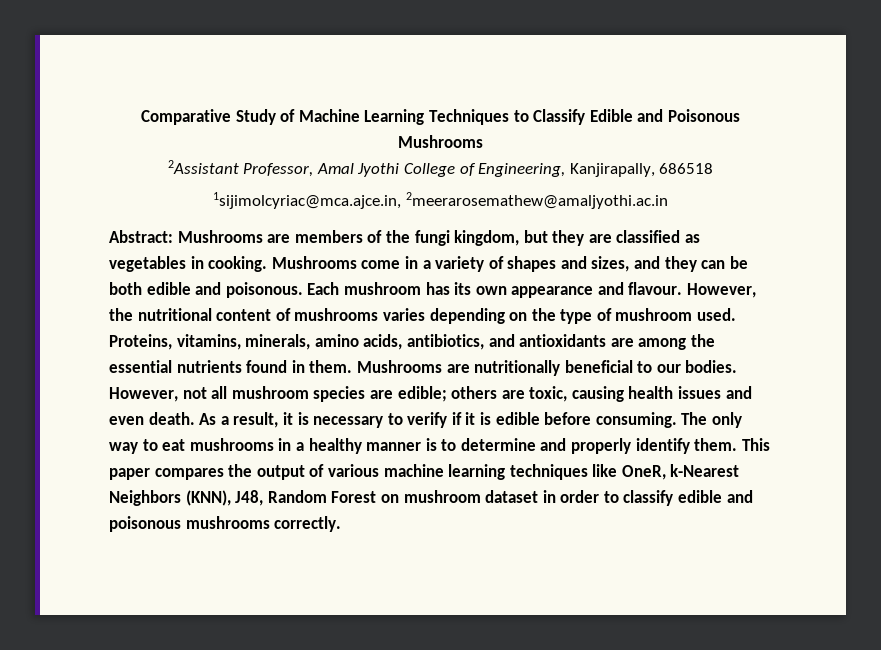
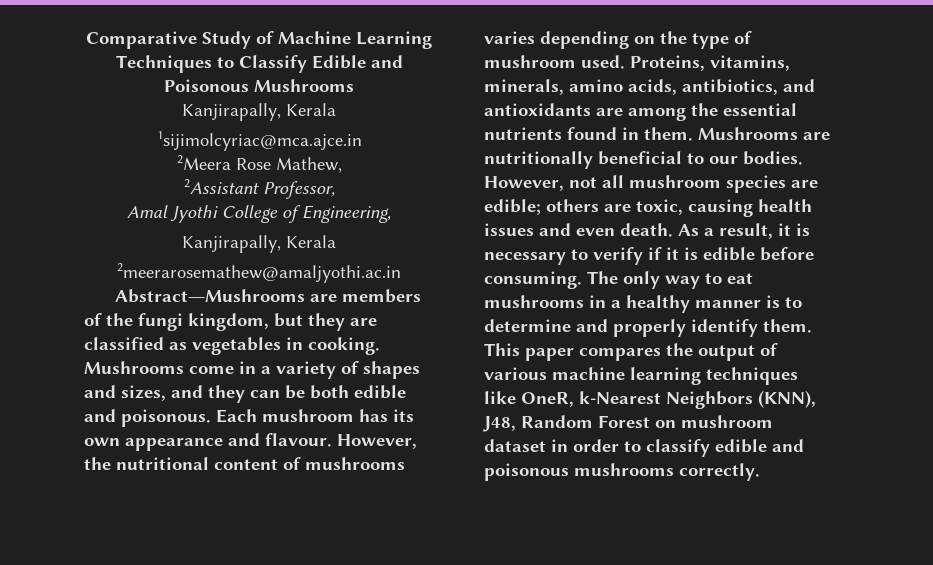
  Comparative Study of Machine Learning Techniques to Classify Edible and Poisonous Mushrooms
+ Kanjirapally, Kerala
+ 1sijimolcyriac@mca.ajce.in
+ 2Meera Rose Mathew,
- 2Assistant Professor, Amal Jyothi College of Engineering, Kanjirapally, 686518
- 1sijimolcyriac@mca.ajce.in, 2meerarosemathew@amaljyothi.ac.in
+ 2Assistant Professor,
+ Amal Jyothi College of Engineering,
+ Kanjirapally, Kerala
+ 2meerarosemathew@amaljyothi.ac.in
- Abstract: Mushrooms are members of the fungi kingdom, but they are classified as vegetables in cooking.
+ Abstract―Mushrooms are members of the fungi kingdom, but they are classified as vegetables in cooking.

